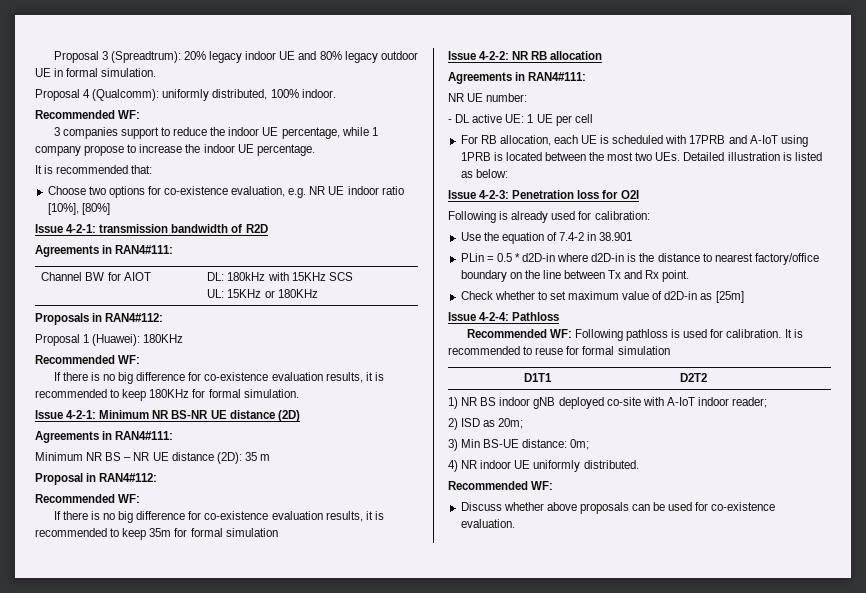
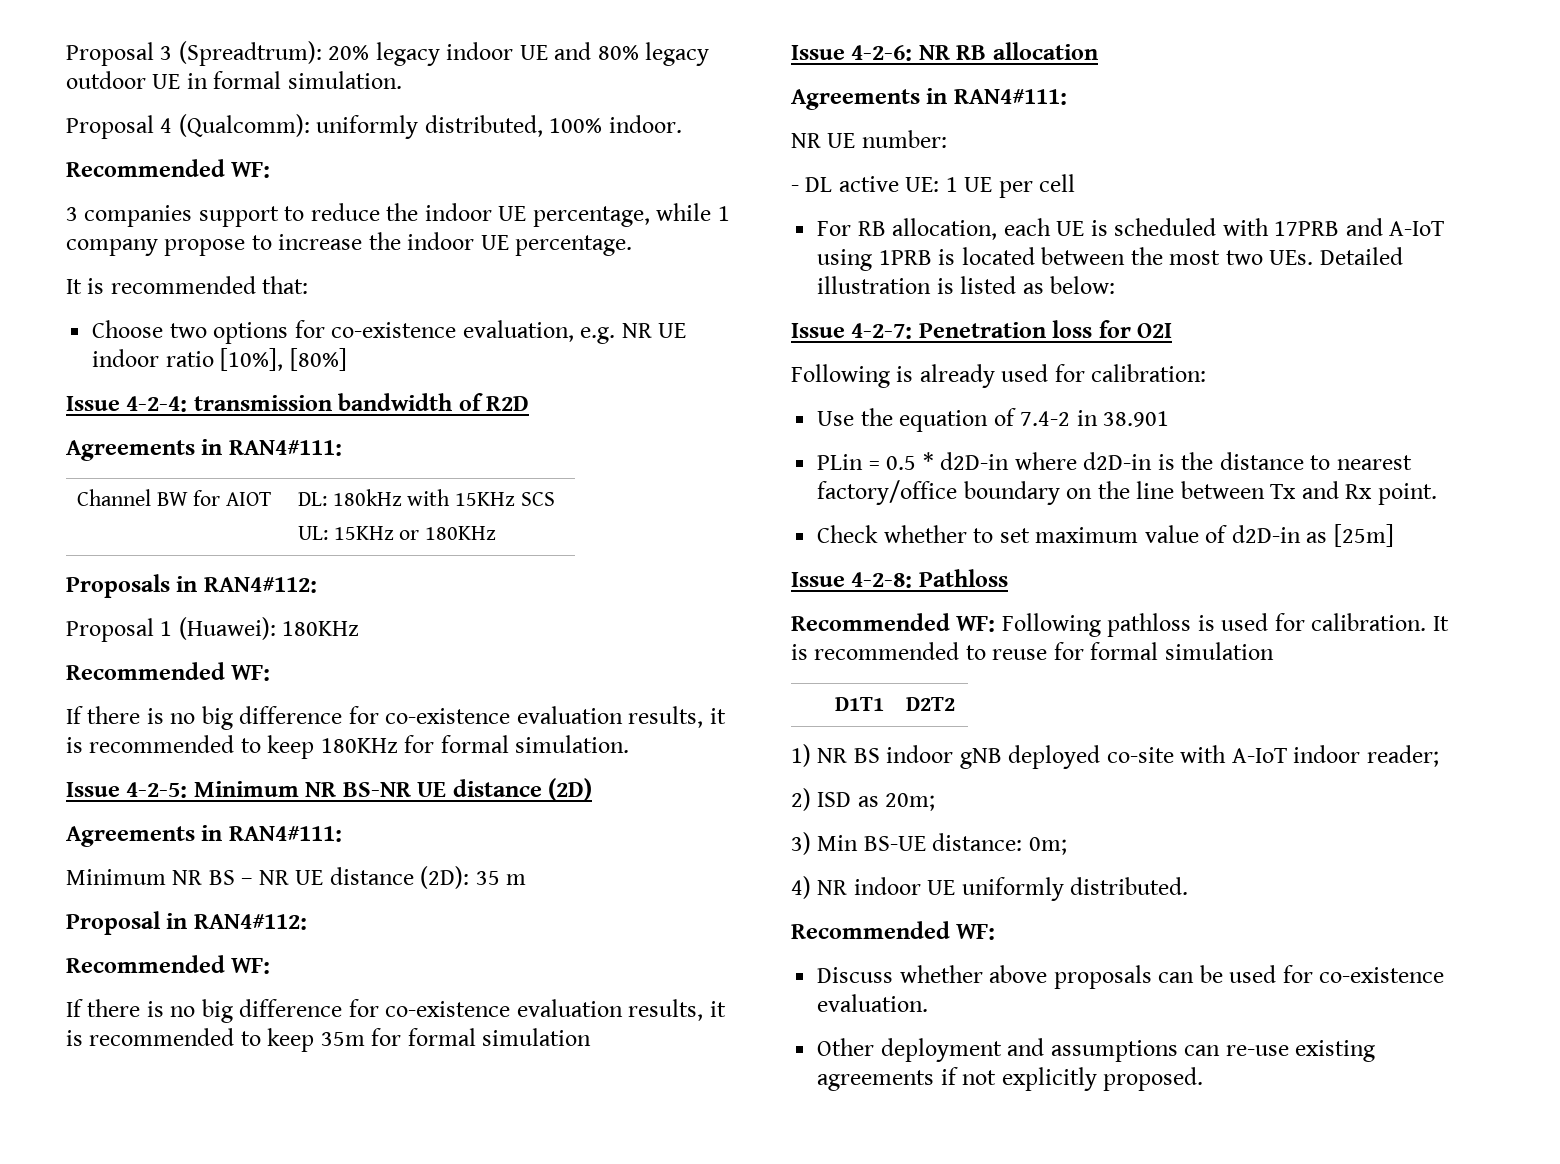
- Issue 4-2-1: transmission bandwidth of R2D
+ Issue 4-2-4: transmission bandwidth of R2D
- Issue 4-2-1: Minimum NR BS-NR UE distance (2D)
+ Issue 4-2-5: Minimum NR BS-NR UE distance (2D)
- Issue 4-2-2: NR RB allocation
+ Issue 4-2-6: NR RB allocation
- Issue 4-2-3: Penetration loss for O2I
+ Issue 4-2-7: Penetration loss for O2I
- Issue 4-2-4: Pathloss
+ Issue 4-2-8: Pathloss
+ Other deployment and assumptions can re-use existing agreements if not explicitly proposed.

